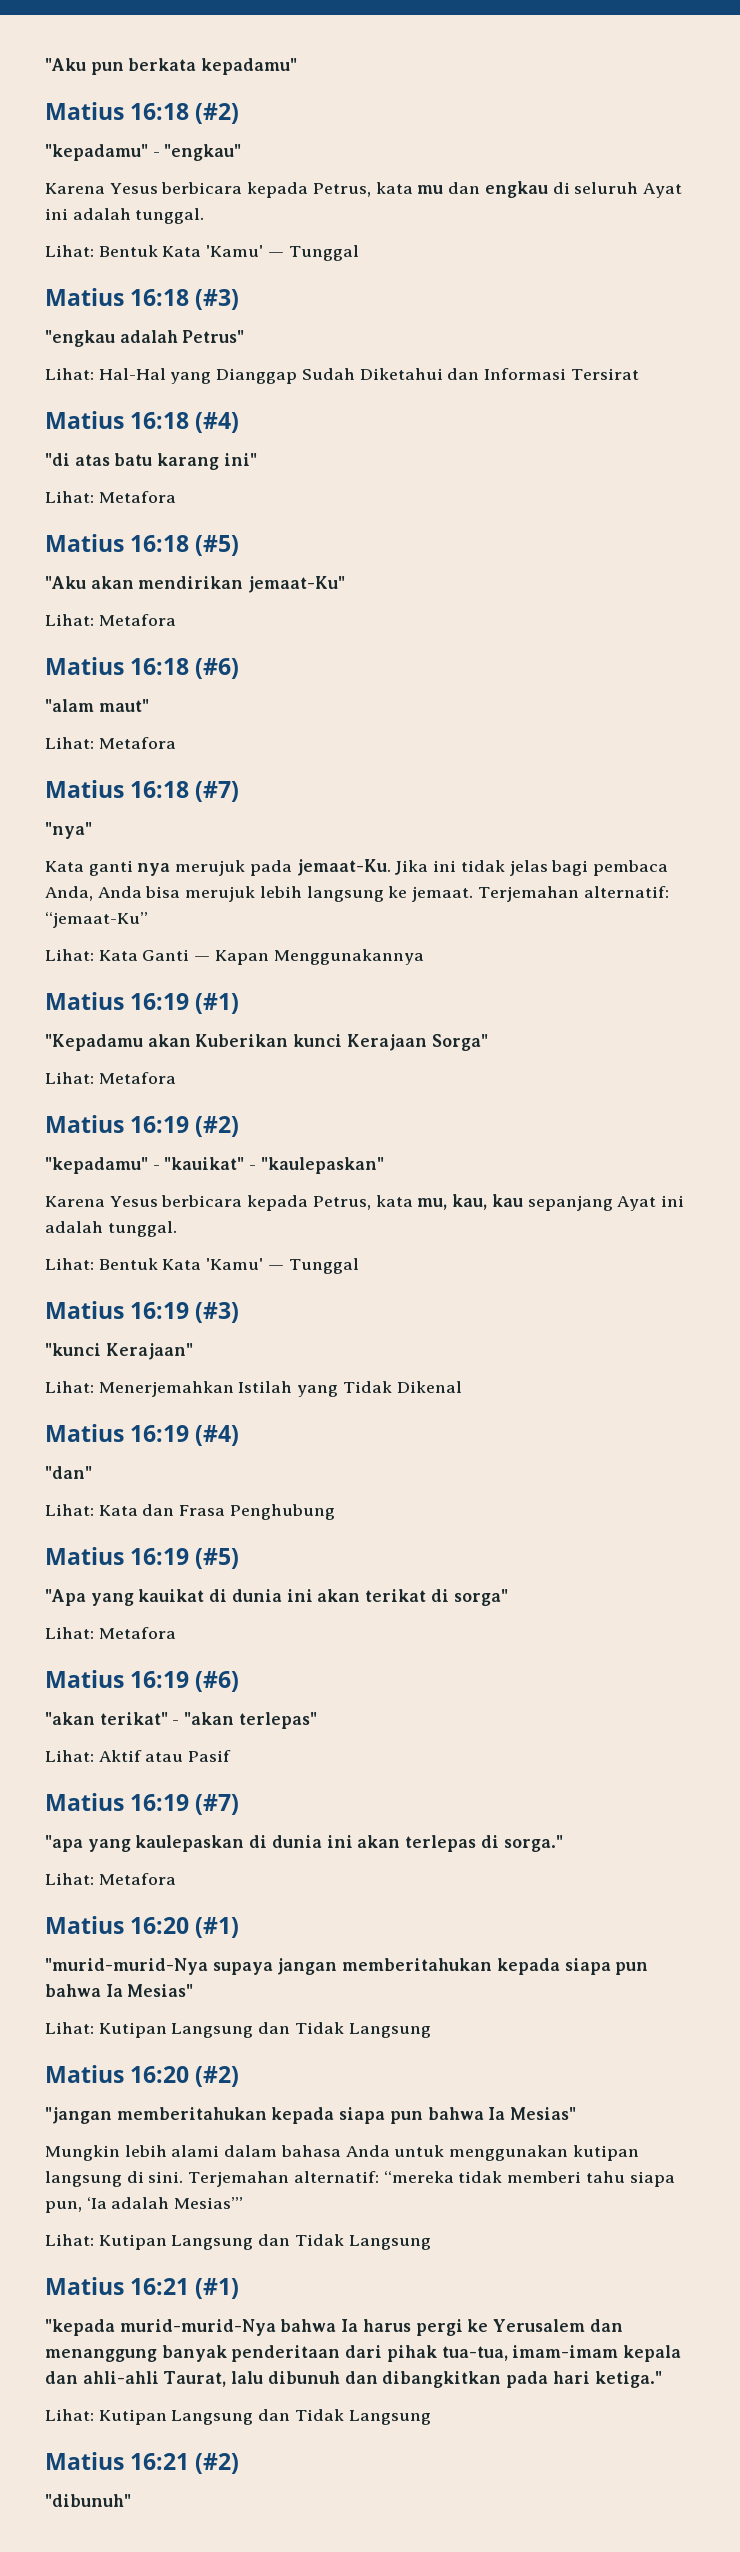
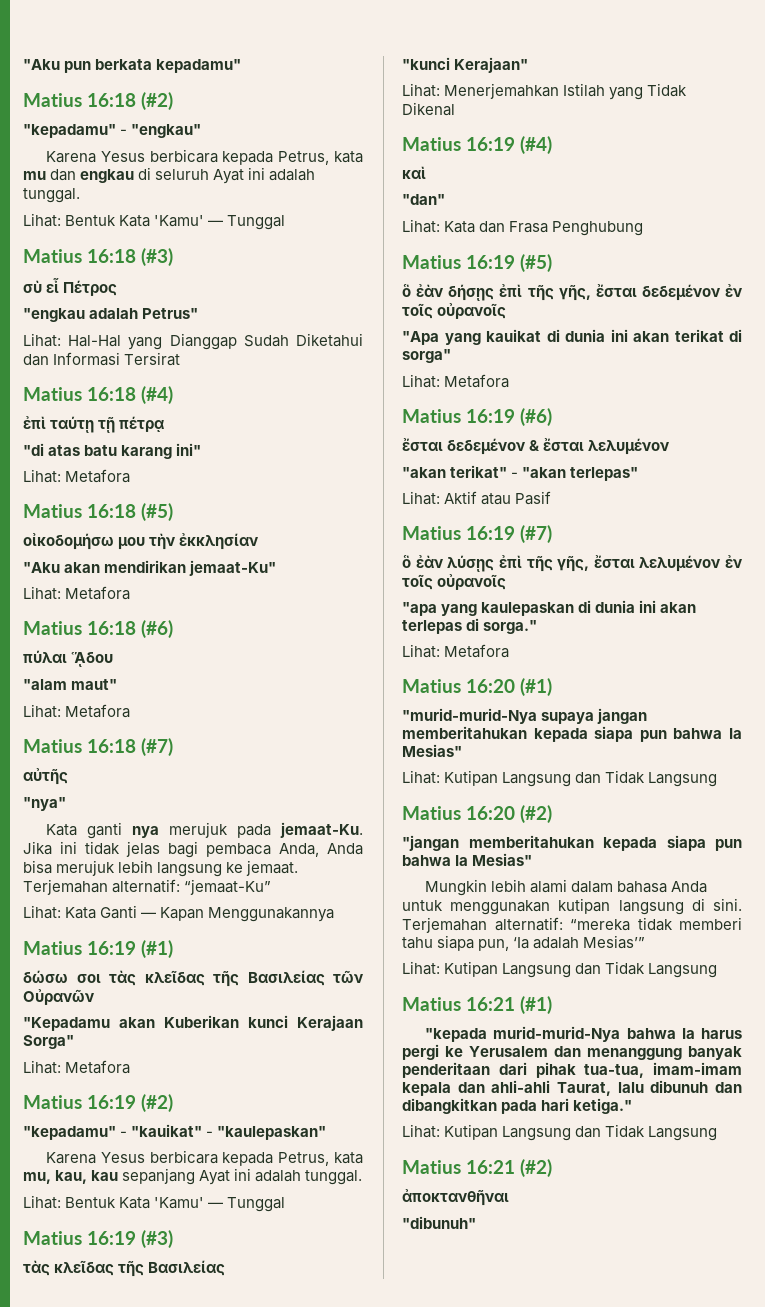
+ σὺ εἶ Πέτρος
+ ἐπὶ ταύτῃ τῇ πέτρᾳ
+ οἰκοδομήσω μου τὴν ἐκκλησίαν
+ πύλαι ᾍδου
+ αὐτῆς
+ δώσω σοι τὰς κλεῖδας τῆς Βασιλείας τῶν Οὐρανῶν
  Matius 16:19 (#3)
+ τὰς κλεῖδας τῆς Βασιλείας
+ καὶ
+ ὃ ἐὰν δήσῃς ἐπὶ τῆς γῆς, ἔσται δεδεμένον ἐν τοῖς οὐρανοῖς
+ ἔσται δεδεμένον & ἔσται λελυμένον
+ ὃ ἐὰν λύσῃς ἐπὶ τῆς γῆς, ἔσται λελυμένον ἐν τοῖς οὐρανοῖς
+ ἀποκτανθῆναι

